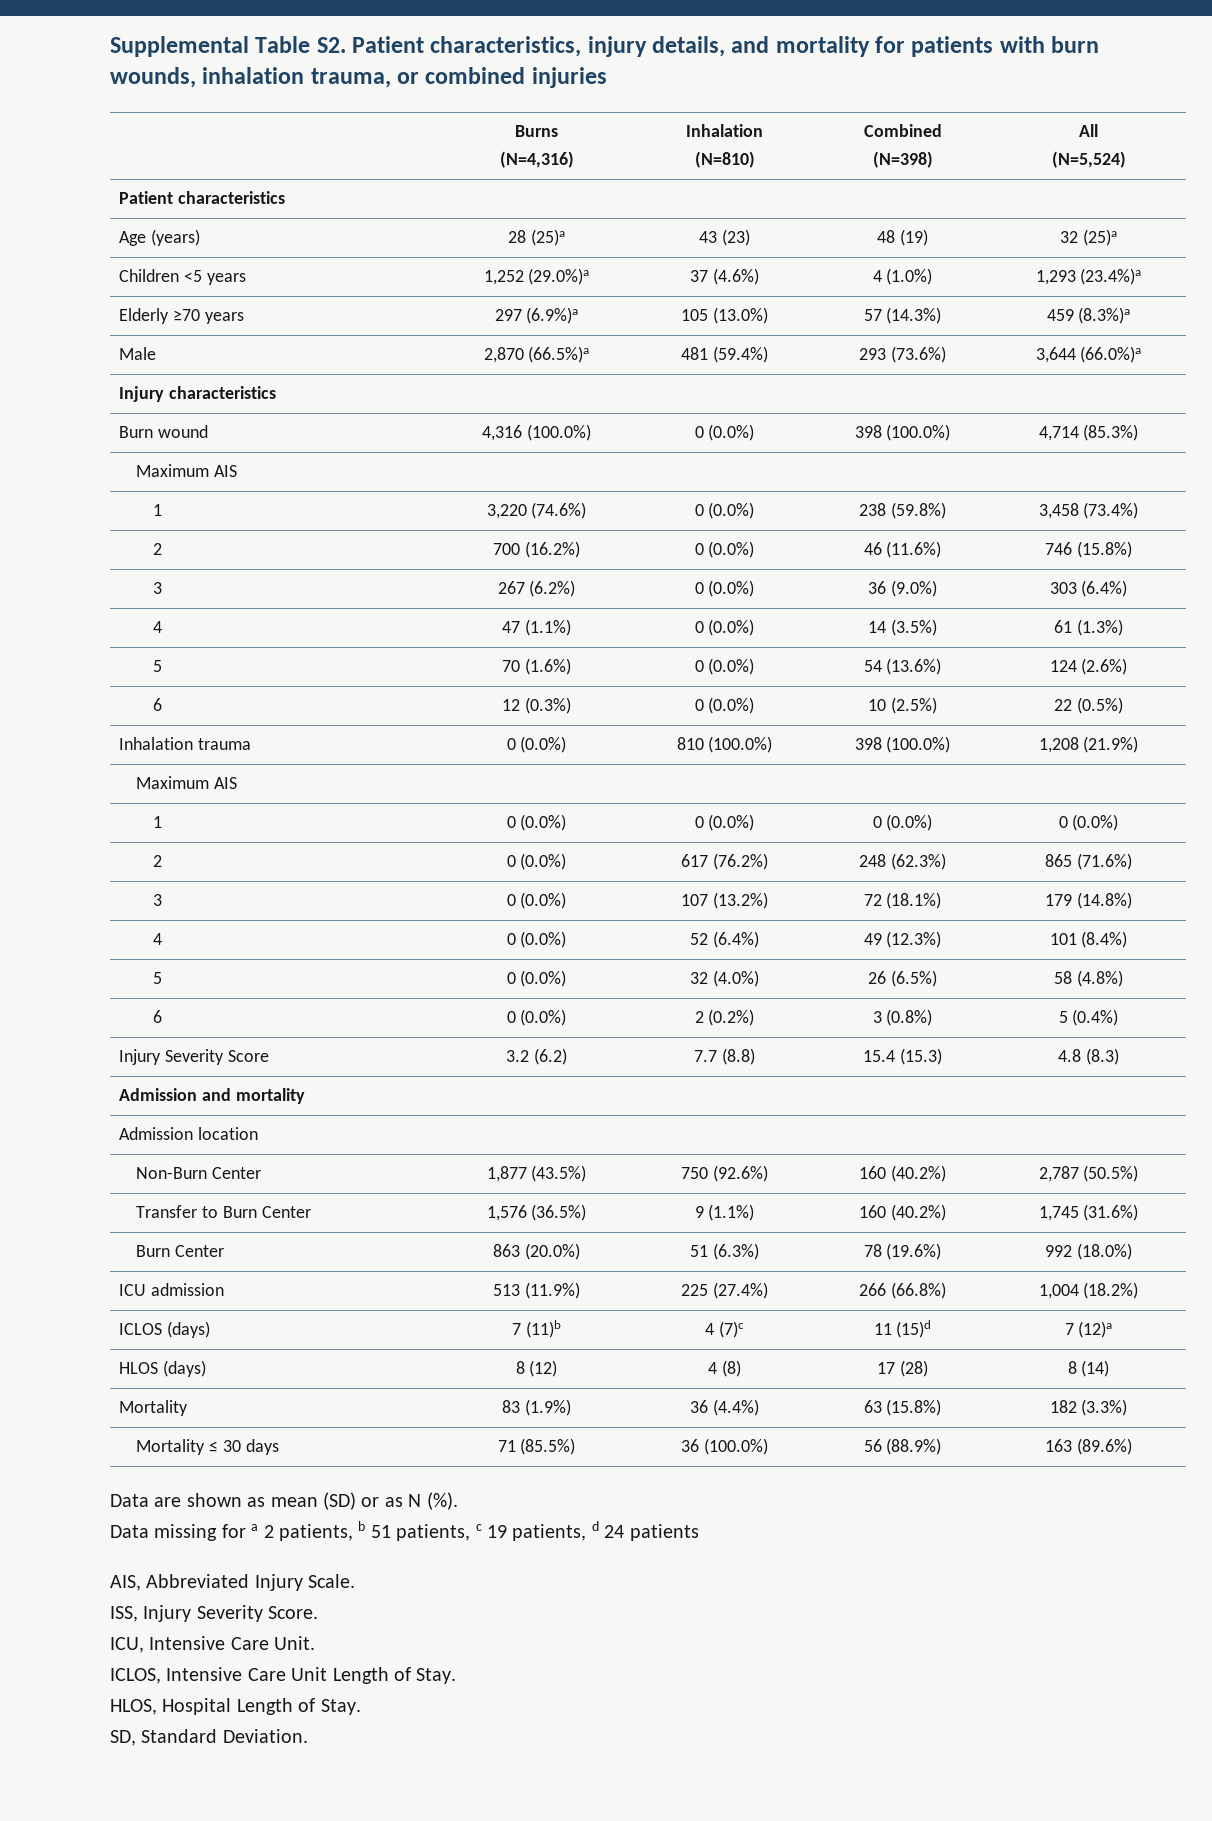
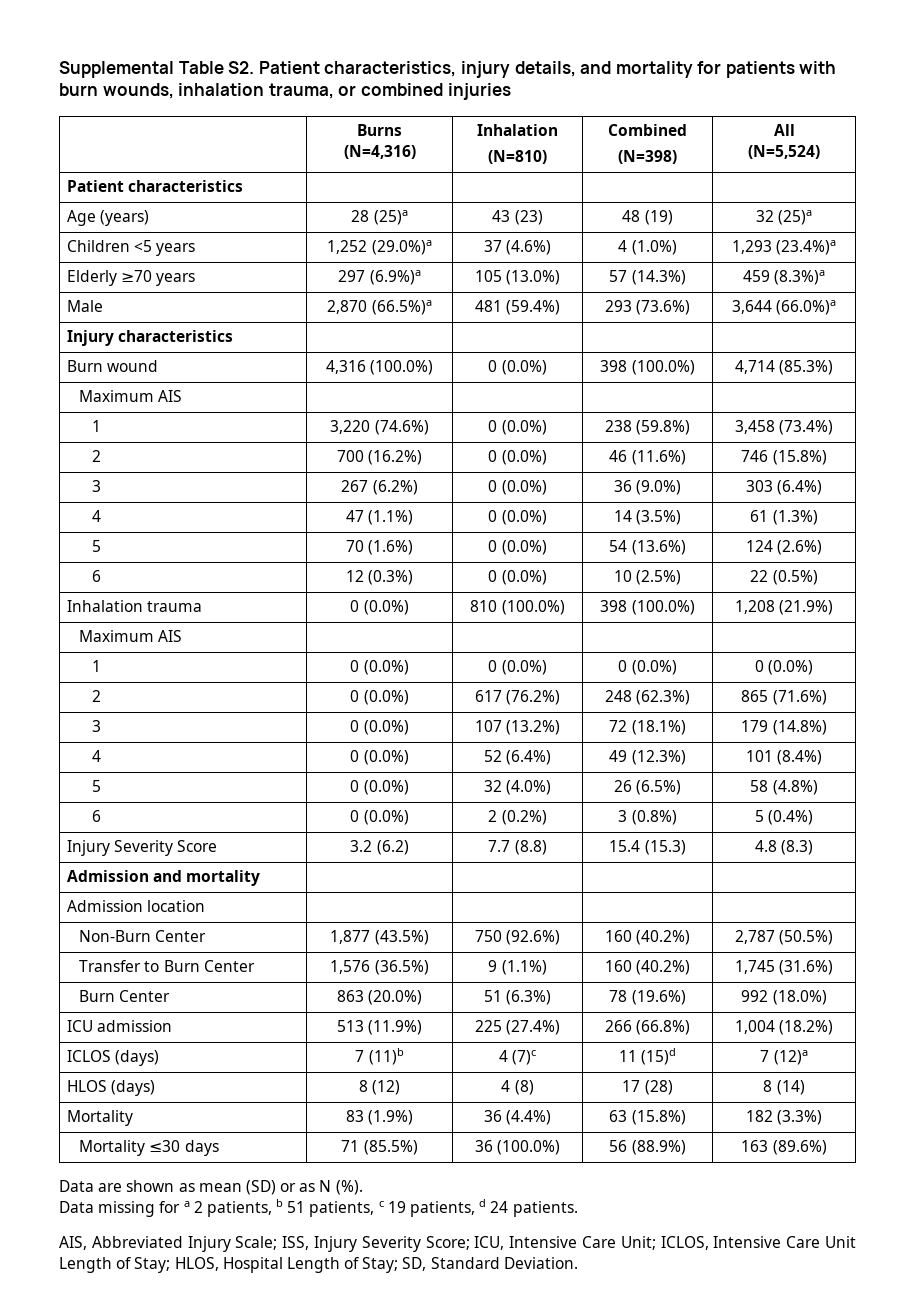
- Mortality ≤ 30 days | 71 (85.5%) | 36 (100.0%) | 56 (88.9%) | 163 (89.6%)
+ Mortality ≤30 days | 71 (85.5%) | 36 (100.0%) | 56 (88.9%) | 163 (89.6%)
- Data missing for a 2 patients, b 51 patients, c 19 patients, d 24 patients
+ Data missing for a 2 patients, b 51 patients, c 19 patients, d 24 patients.
- AIS, Abbreviated Injury Scale.
- ISS, Injury Severity Score.
- ICU, Intensive Care Unit.
- ICLOS, Intensive Care Unit Length of Stay.
- HLOS, Hospital Length of Stay.
- SD, Standard Deviation.
+ AIS, Abbreviated Injury Scale; ISS, Injury Severity Score; ICU, Intensive Care Unit; ICLOS, Intensive Care Unit Length of Stay; HLOS, Hospital Length of Stay; SD, Standard Deviation.

